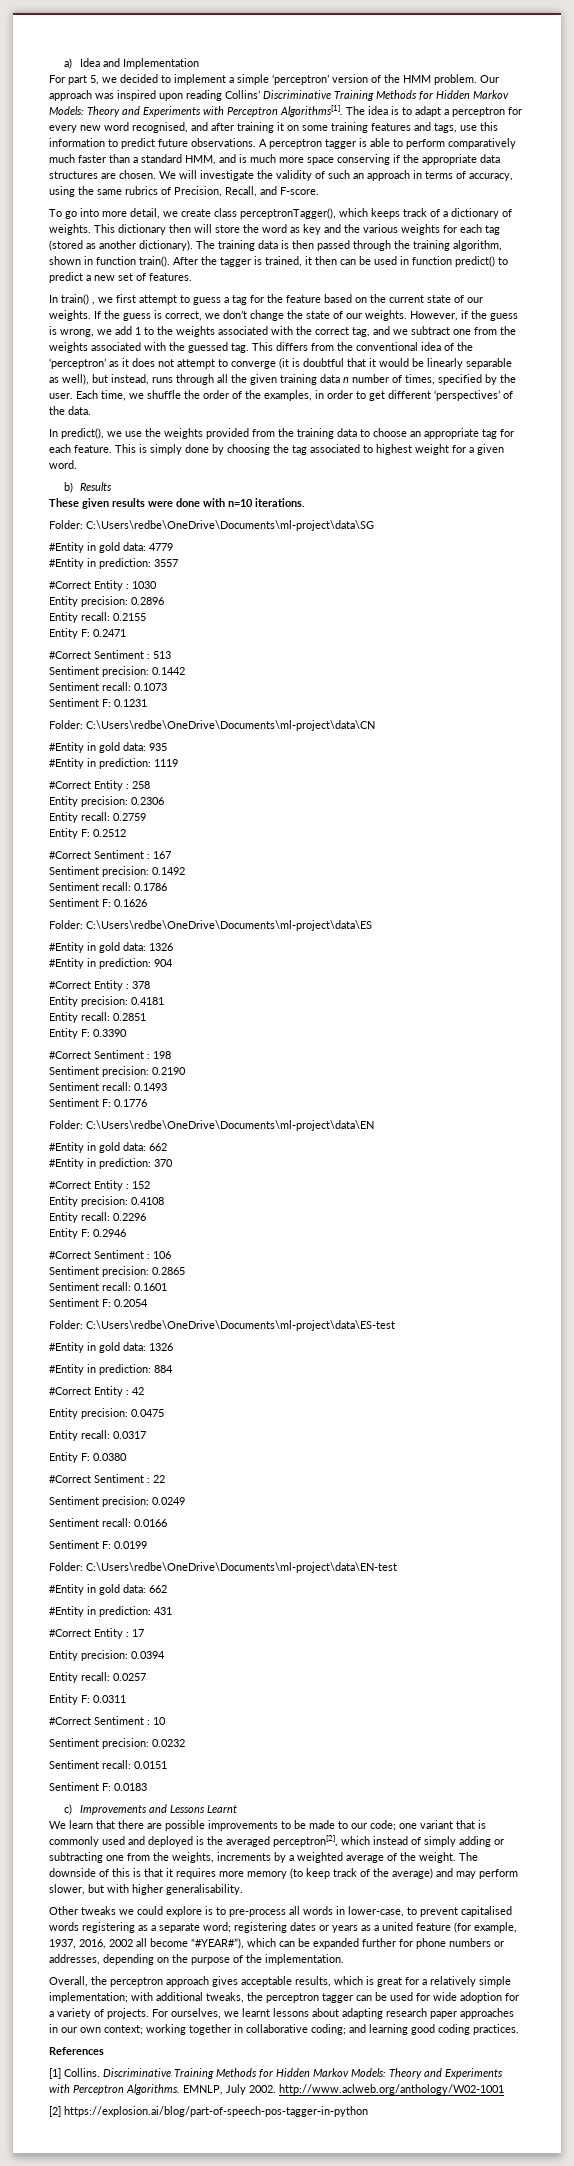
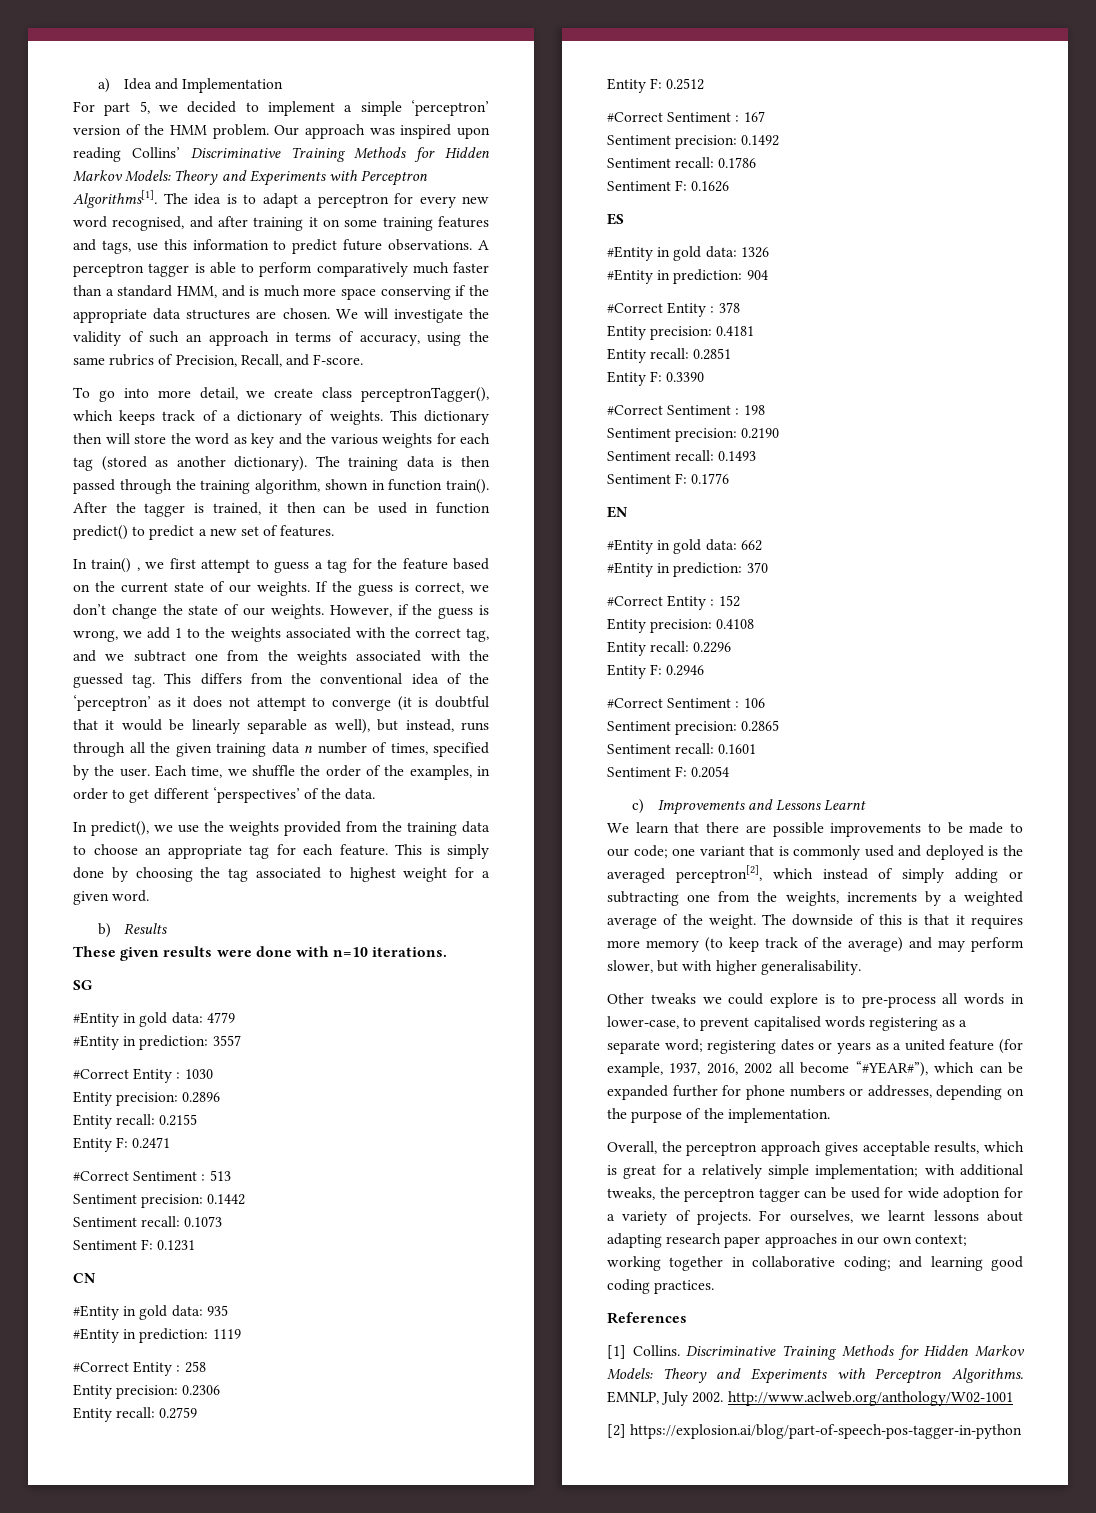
- Folder: C:\Users\redbe\OneDrive\Documents\ml-project\data\SG
+ SG
- Folder: C:\Users\redbe\OneDrive\Documents\ml-project\data\CN
+ CN
- Folder: C:\Users\redbe\OneDrive\Documents\ml-project\data\ES
+ ES
- Folder: C:\Users\redbe\OneDrive\Documents\ml-project\data\EN
+ EN
- Folder: C:\Users\redbe\OneDrive\Documents\ml-project\data\ES-test
- #Entity in gold data: 1326
- #Entity in prediction: 884
- #Correct Entity : 42
- Entity precision: 0.0475
- Entity recall: 0.0317
- Entity F: 0.0380
- #Correct Sentiment : 22
- Sentiment precision: 0.0249
- Sentiment recall: 0.0166
- Sentiment F: 0.0199
- Folder: C:\Users\redbe\OneDrive\Documents\ml-project\data\EN-test
- #Entity in gold data: 662
- #Entity in prediction: 431
- #Correct Entity : 17
- Entity precision: 0.0394
- Entity recall: 0.0257
- Entity F: 0.0311
- #Correct Sentiment : 10
- Sentiment precision: 0.0232
- Sentiment recall: 0.0151
- Sentiment F: 0.0183

